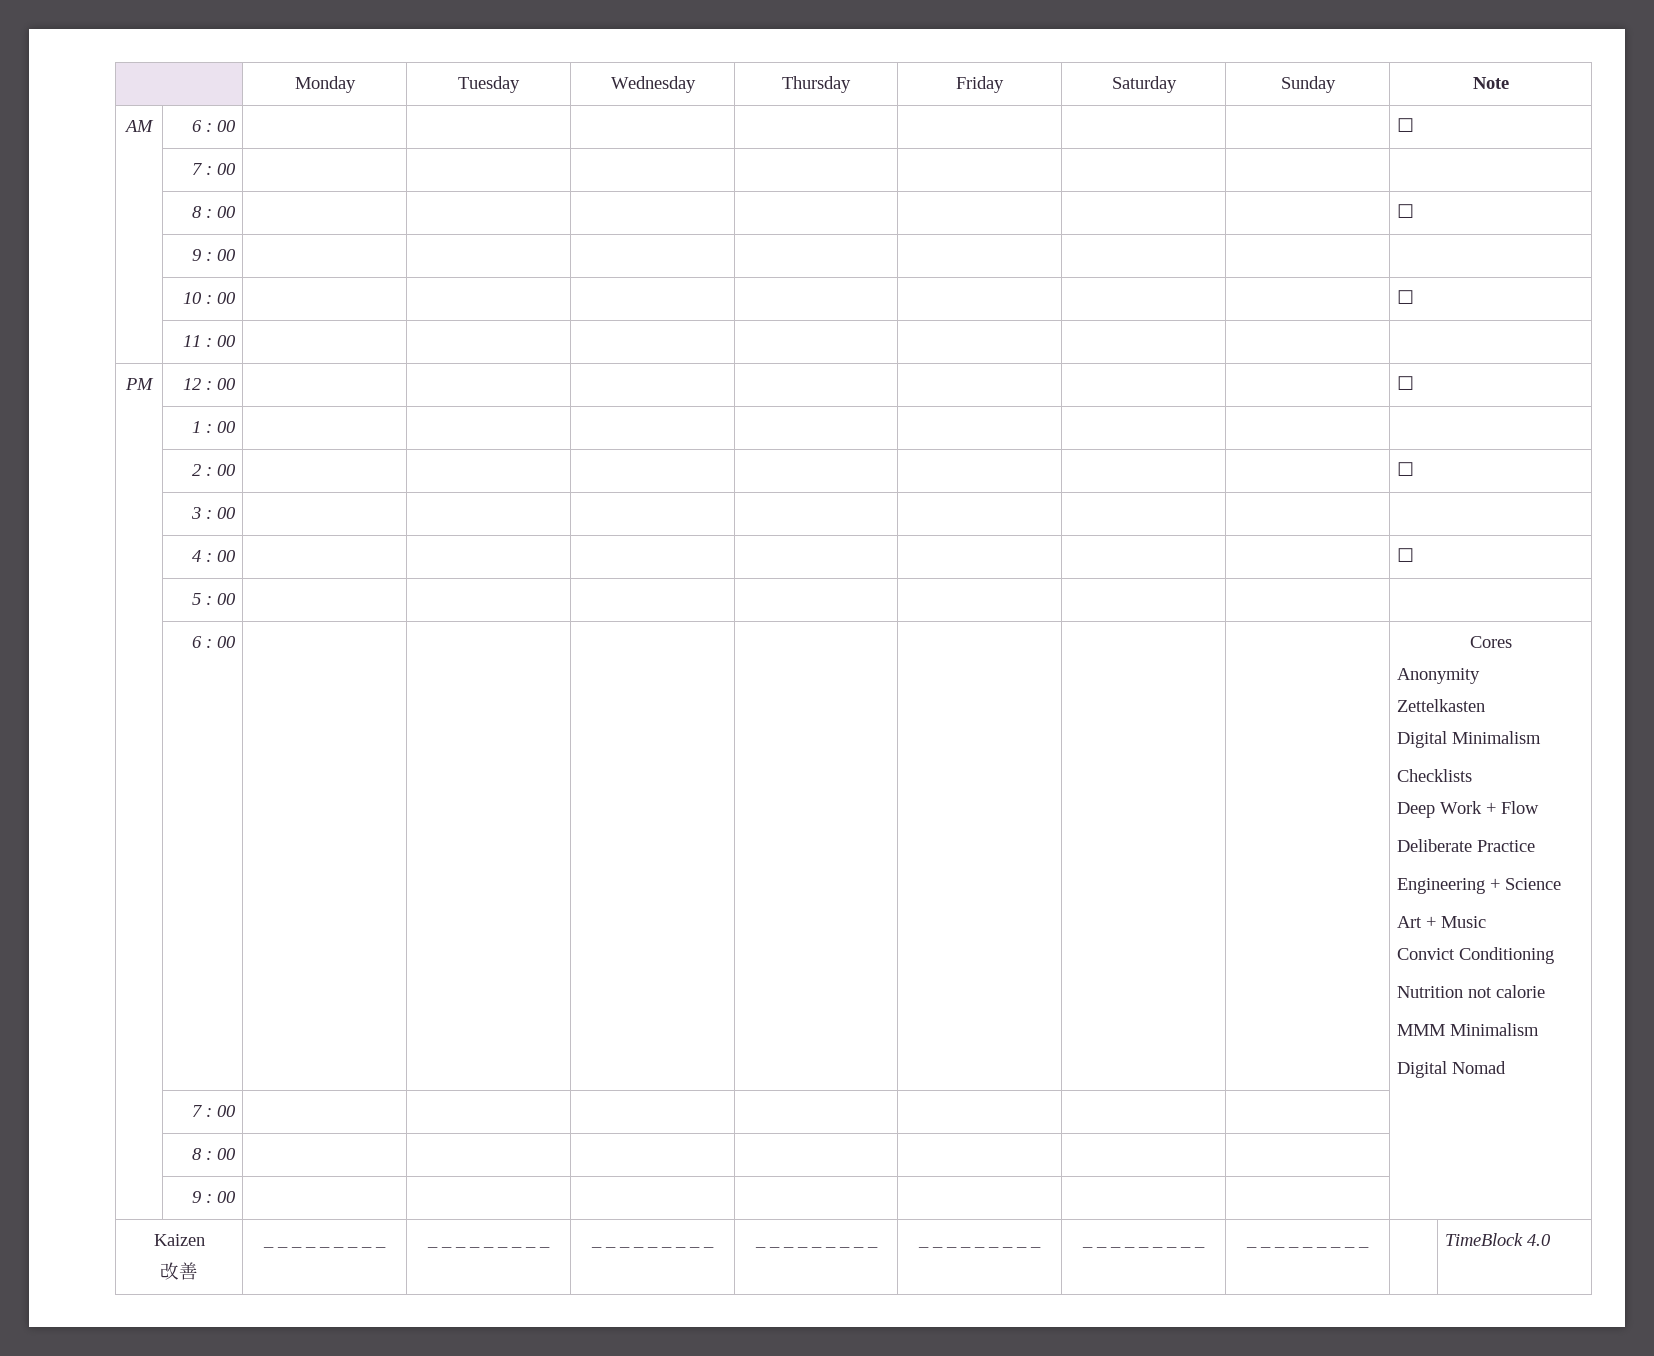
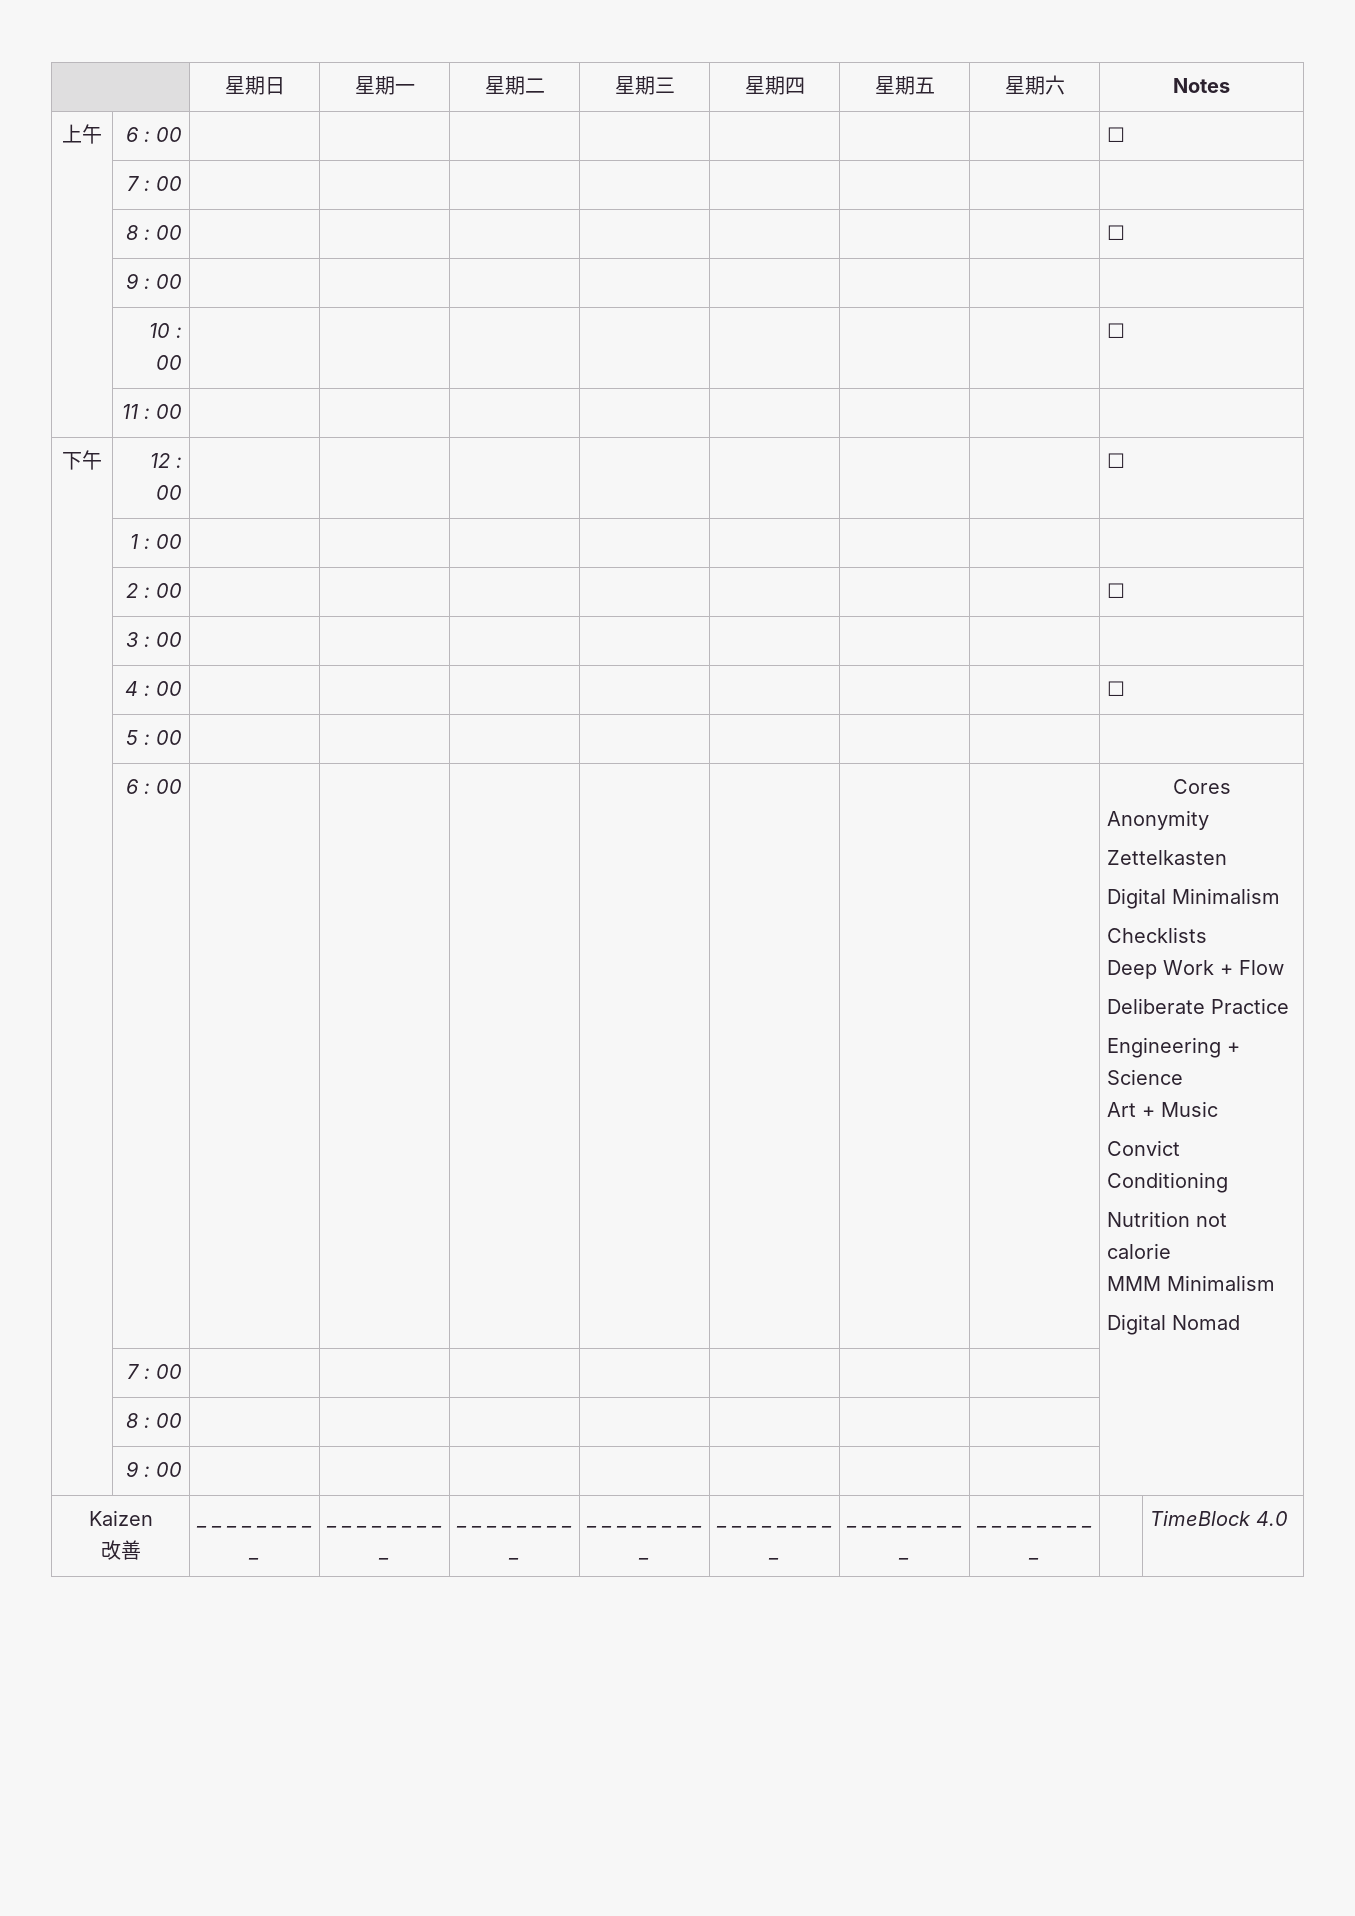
- | Monday | Tuesday | Wednesday | Thursday | Friday | Saturday | Sunday | Note
- AM | 6 : 00 | | | | | | | | ☐
+ | 星期日 | 星期一 | 星期二 | 星期三 | 星期四 | 星期五 | 星期六 | Notes
+ 上午 | 6 : 00 | | | | | | | | ☐
- PM | 12 : 00 | | | | | | | | ☐
+ 下午 | 12 : 00 | | | | | | | | ☐

